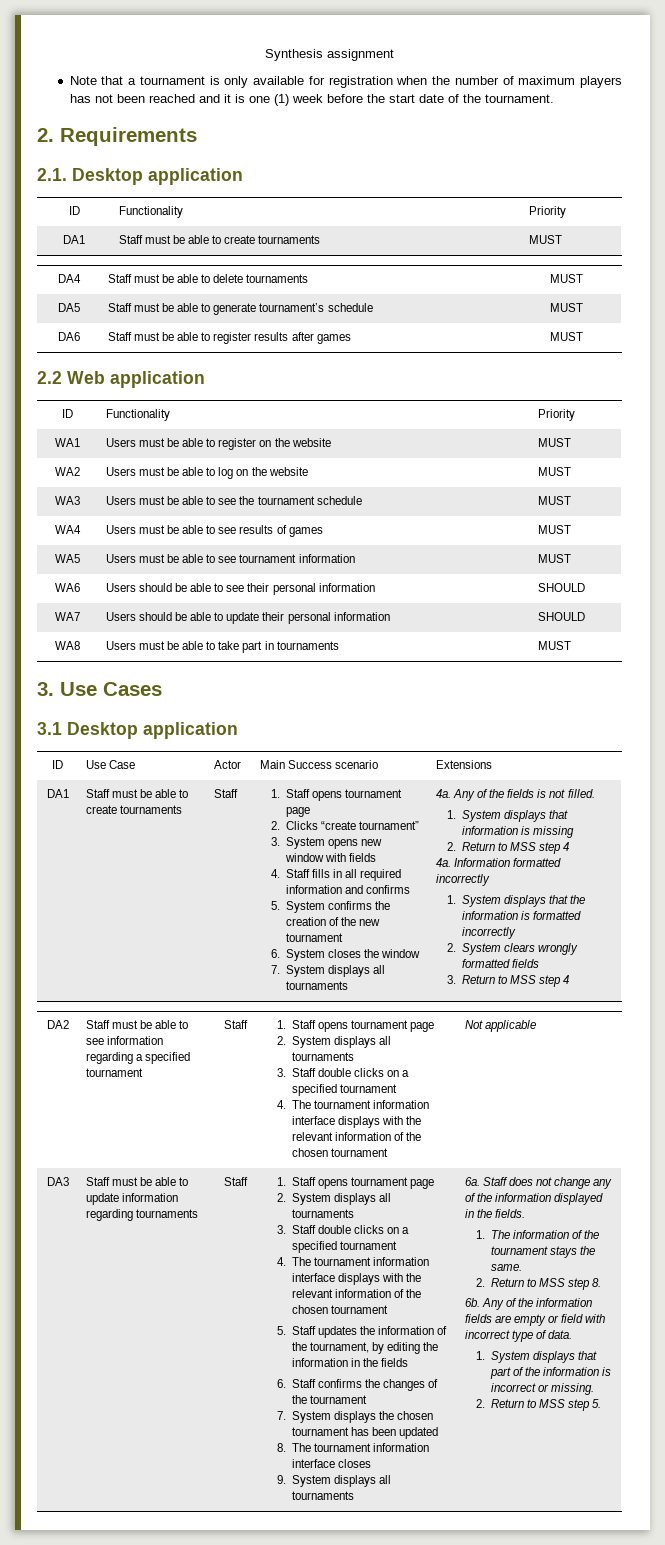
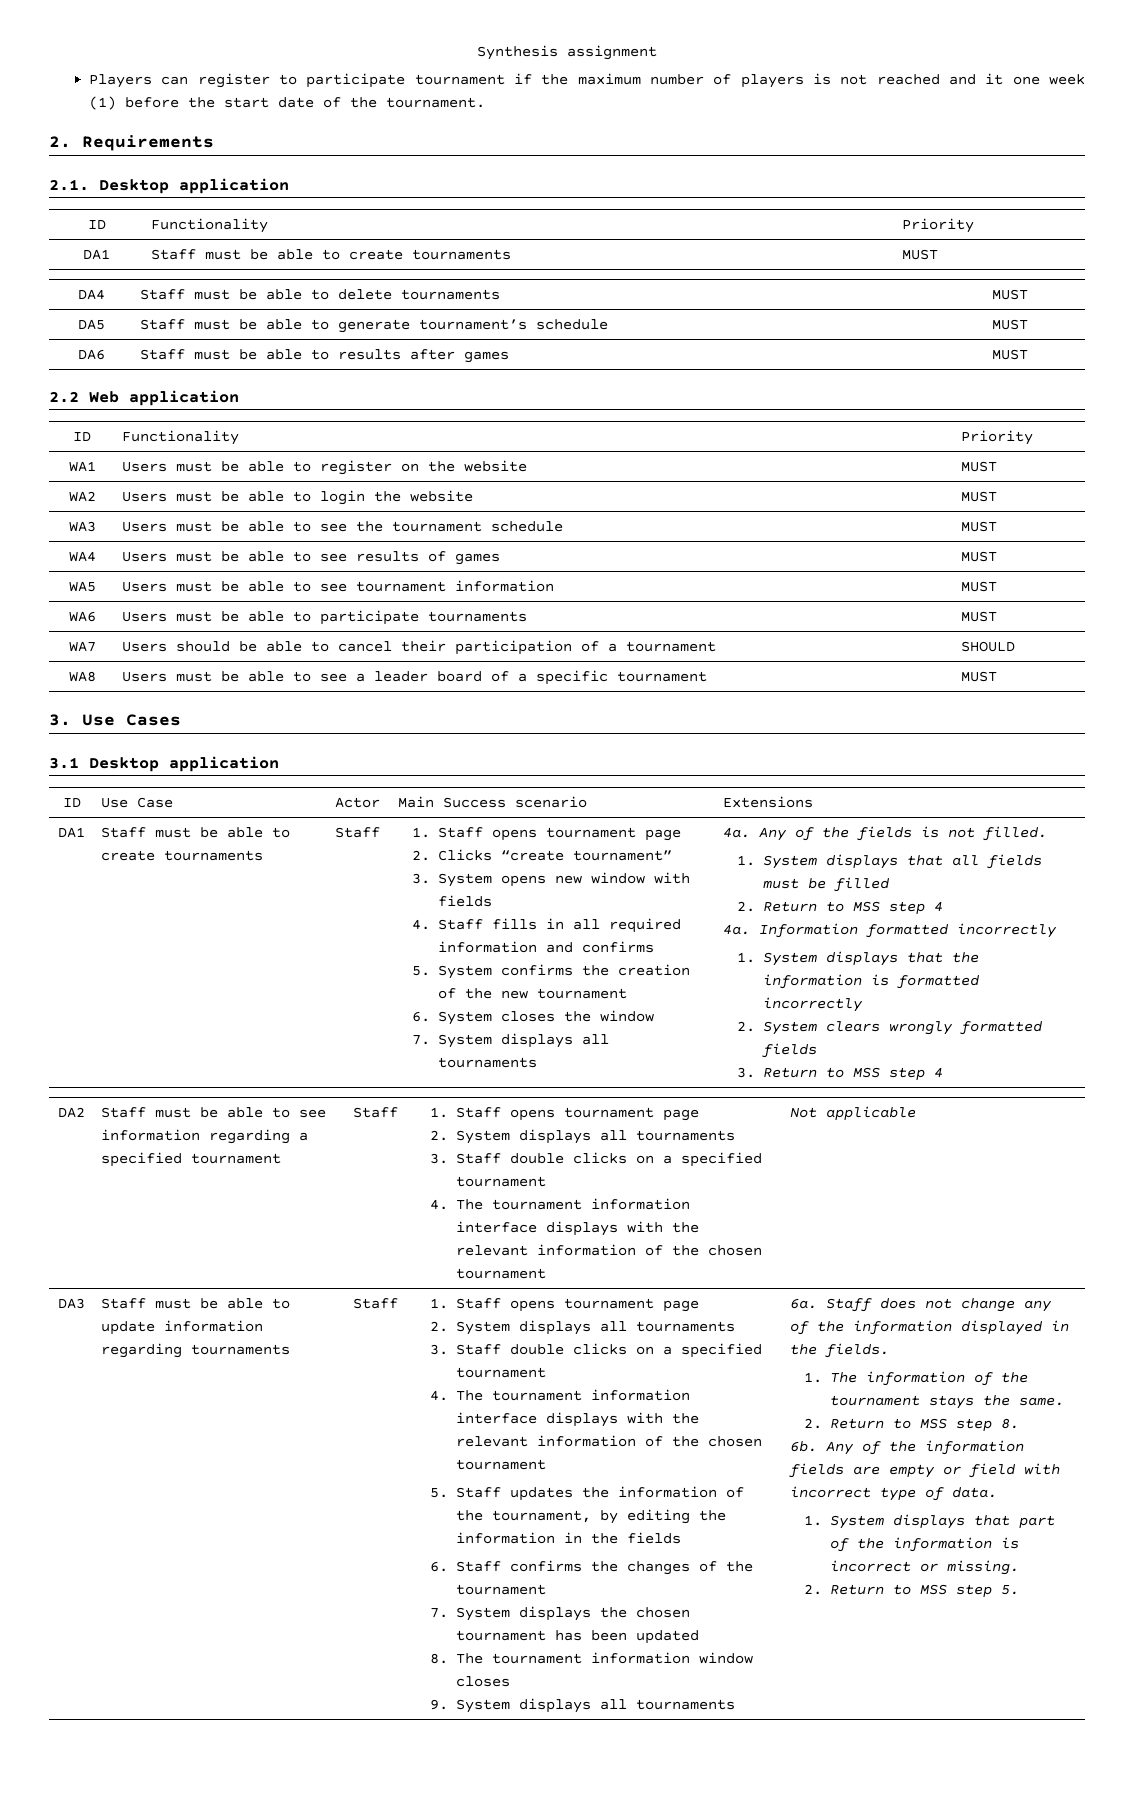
- Note that a tournament is only available for registration when the number of maximum players has not been reached and it is one (1) week before the start date of the tournament.
+ Players can register to participate tournament if the maximum number of players is not reached and it one week (1) before the start date of the tournament.
- DA6 | Staff must be able to register results after games | MUST
+ DA6 | Staff must be able to results after games | MUST
- WA2 | Users must be able to log on the website | MUST
+ WA2 | Users must be able to login the website | MUST
- WA6 | Users should be able to see their personal information | SHOULD
+ WA6 | Users must be able to participate tournaments | MUST
- WA7 | Users should be able to update their personal information | SHOULD
+ WA7 | Users should be able to cancel their participation of a tournament | SHOULD
- WA8 | Users must be able to take part in tournaments | MUST
+ WA8 | Users must be able to see a leader board of a specific tournament | MUST
- 1. System displays that information is missing
+ 1. System displays that all fields must be filled
- 8. The tournament information interface closes
+ 8. The tournament information window closes

